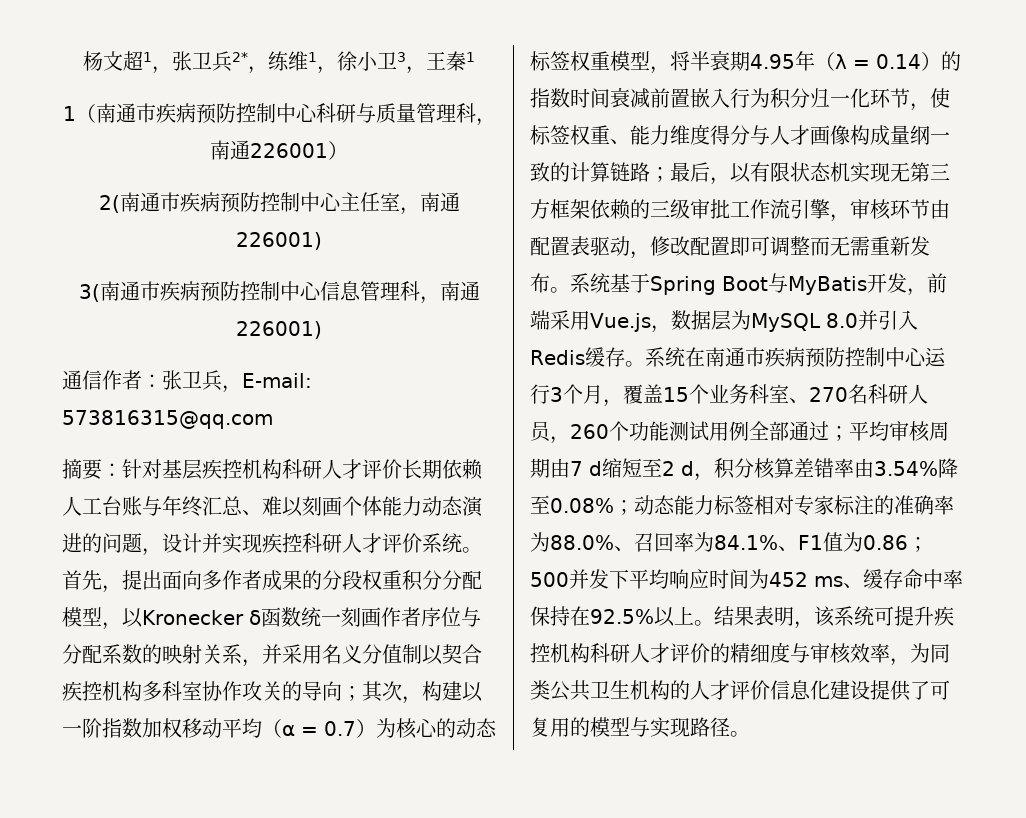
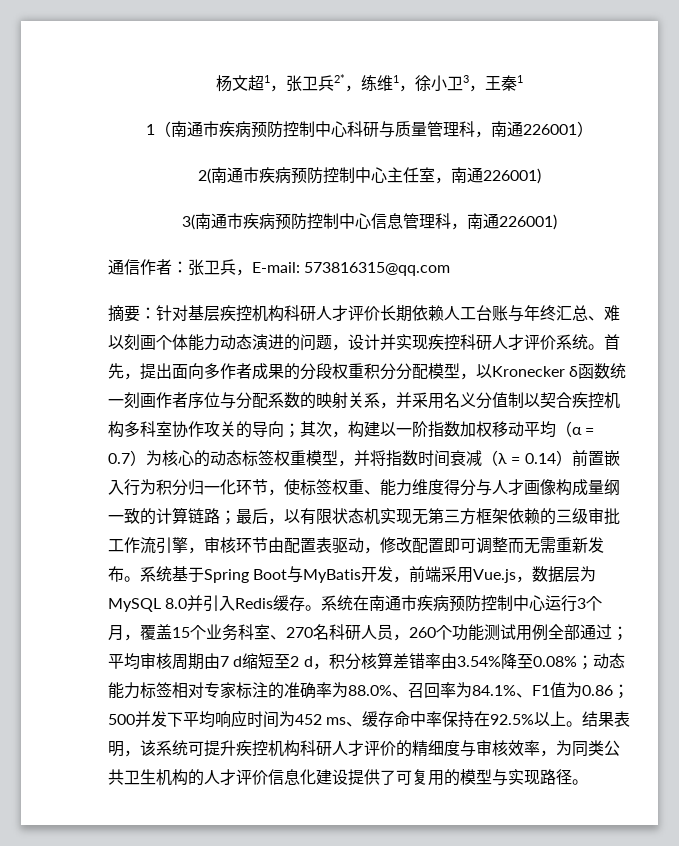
- 其次，构建以一阶指数加权移动平均（α = 0.7）为核心的动态标签权重模型，将半衰期4.95年（λ = 0.14）的指数时间衰减前置嵌入行为积分归一化环节，使标签权重、能力维度得分与人才画像构成量纲一致的计算链路；
+ 其次，构建以一阶指数加权移动平均（α = 0.7）为核心的动态标签权重模型，并将指数时间衰减（λ = 0.14）前置嵌入行为积分归一化环节，使标签权重、能力维度得分与人才画像构成量纲一致的计算链路；

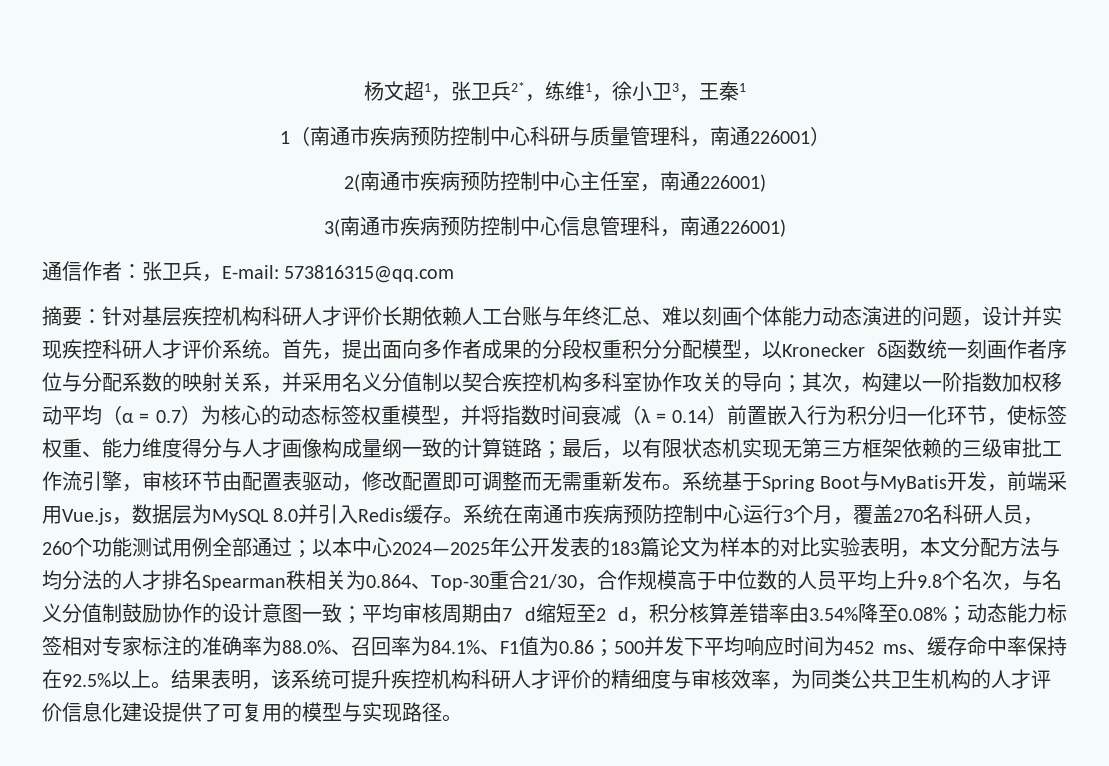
- 系统在南通市疾病预防控制中心运行3个月，覆盖15个业务科室、270名科研人员，260个功能测试用例全部通过；
+ 系统在南通市疾病预防控制中心运行3个月，覆盖270名科研人员，260个功能测试用例全部通过；
+ 以本中心2024—2025年公开发表的183篇论文为样本的对比实验表明，本文分配方法与均分法的人才排名Spearman秩相关为0.864、Top-30重合21/30，合作规模高于中位数的人员平均上升9.8个名次，与名义分值制鼓励协作的设计意图一致；

